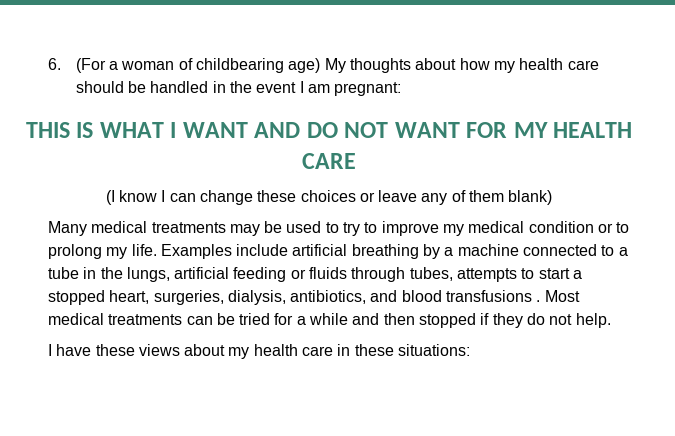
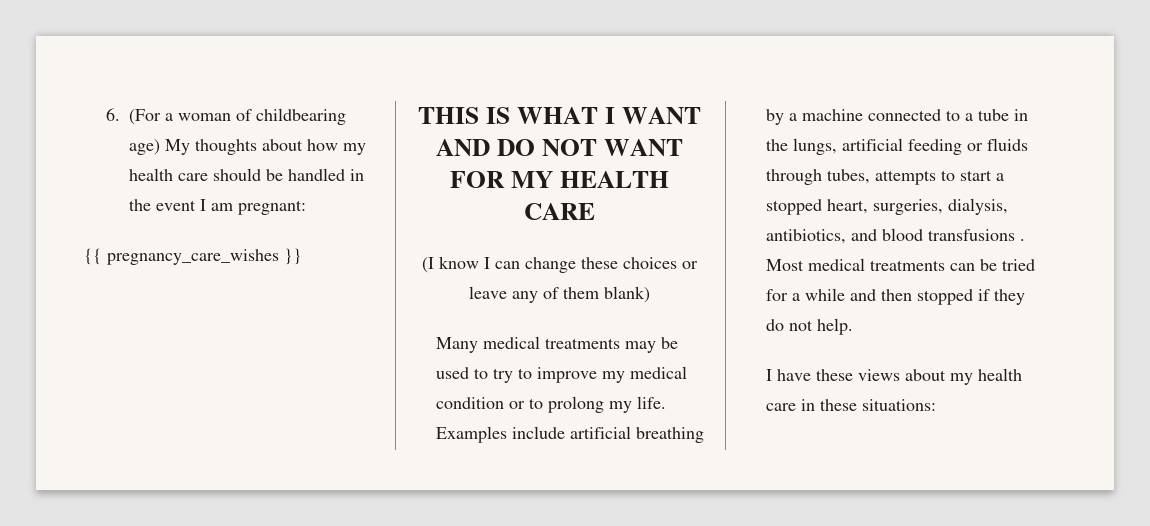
+ {{ pregnancy_care_wishes }}

